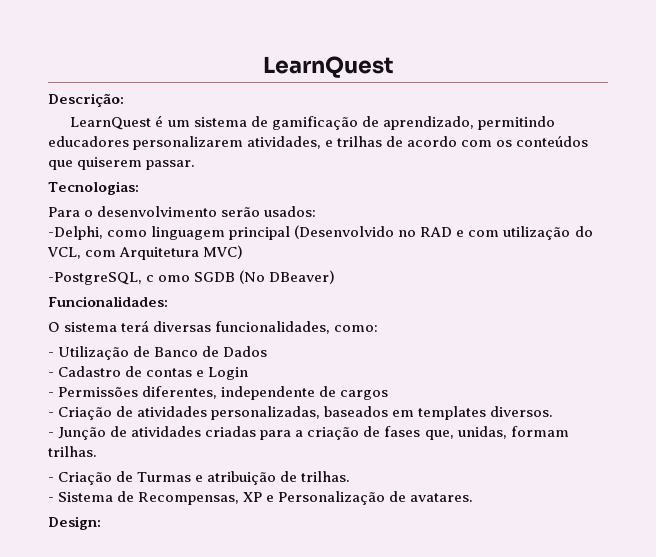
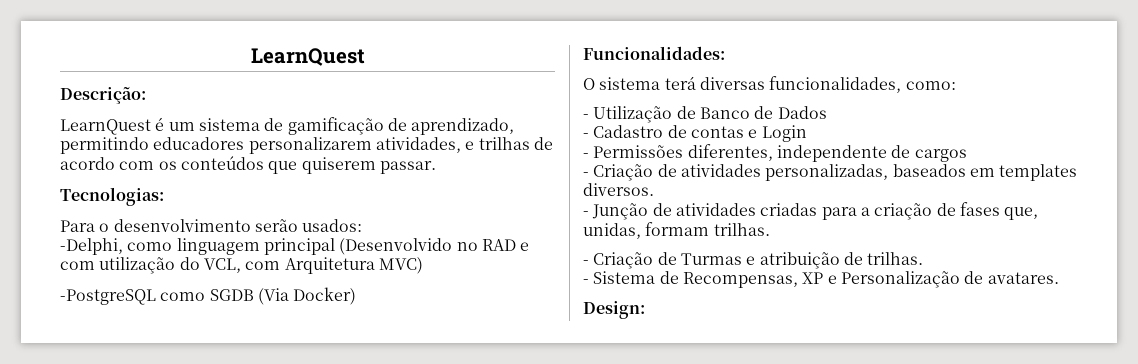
- -PostgreSQL, c omo SGDB (No DBeaver)
+ -PostgreSQL como SGDB (Via Docker)

